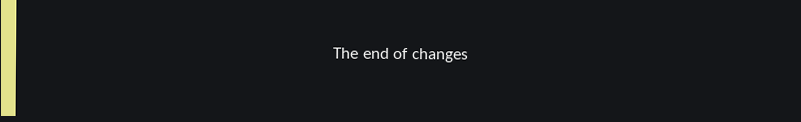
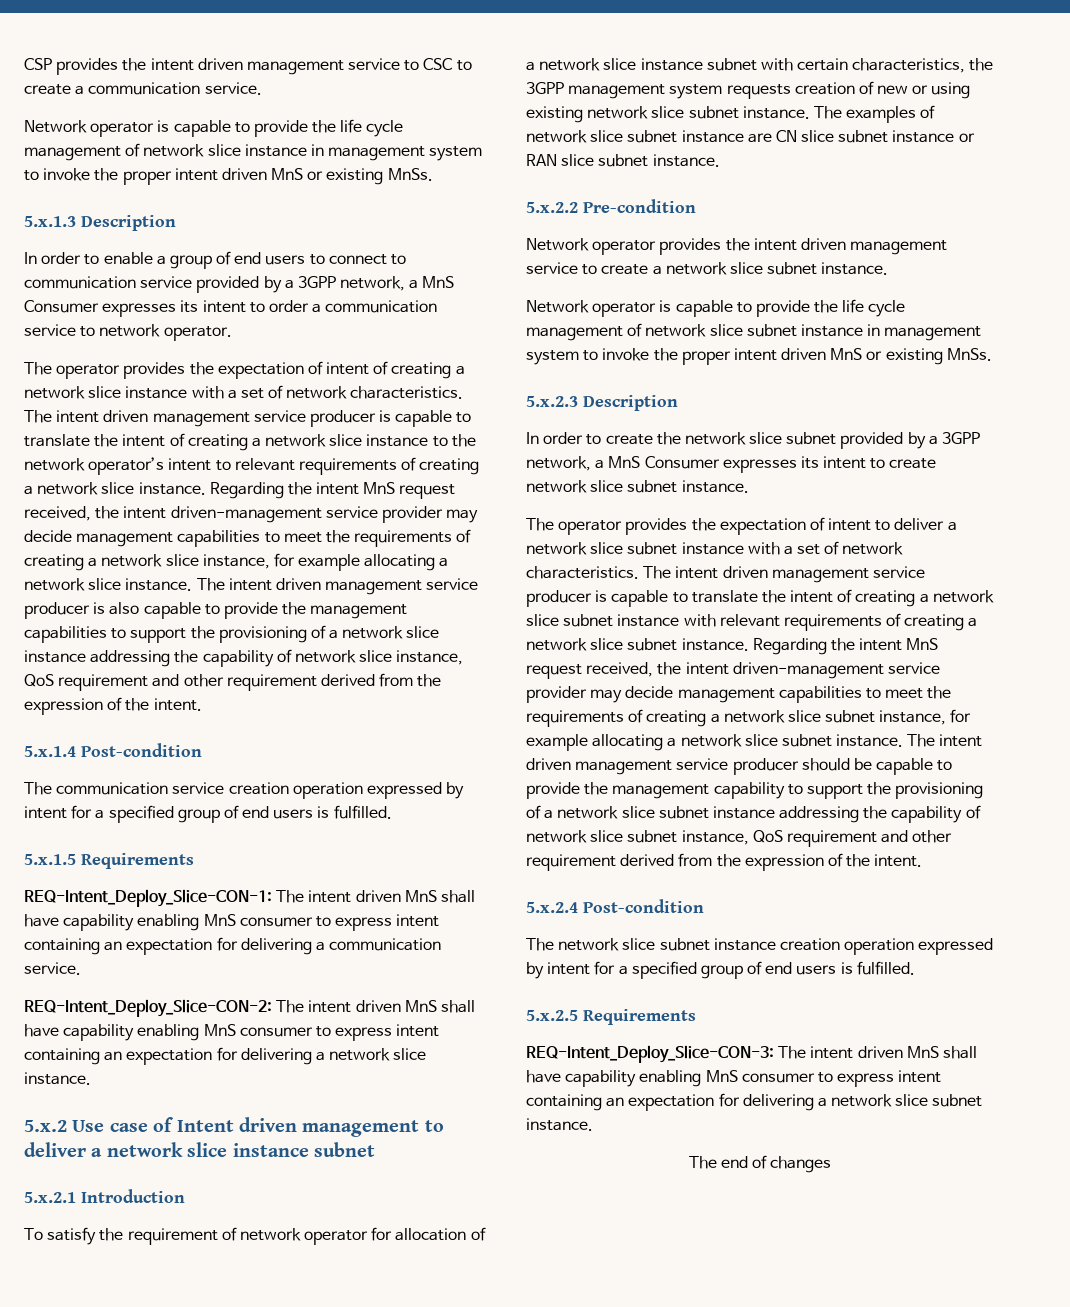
+ CSP provides the intent driven management service to CSC to create a communication service.
+ Network operator is capable to provide the life cycle management of network slice instance in management system to invoke the proper intent driven MnS or existing MnSs.
+ 5.x.1.3 Description
+ In order to enable a group of end users to connect to communication service provided by a 3GPP network, a MnS Consumer expresses its intent to order a communication service to network operator.
+ The operator provides the expectation of intent of creating a network slice instance with a set of network characteristics. The intent driven management service producer is capable to translate the intent of creating a network slice instance to the network operator’s intent to relevant requirements of creating a network slice instance. Regarding the intent MnS request received, the intent driven-management service provider may decide management capabilities to meet the requirements of creating a network slice instance, for example allocating a network slice instance. The intent driven management service producer is also capable to provide the management capabilities to support the provisioning of a network slice instance addressing the capability of network slice instance, QoS requirement and other requirement derived from the expression of the intent.
+ 5.x.1.4 Post-condition
+ The communication service creation operation expressed by intent for a specified group of end users is fulfilled.
+ 5.x.1.5 Requirements
+ REQ-Intent_Deploy_Slice-CON-1: The intent driven MnS shall have capability enabling MnS consumer to express intent containing an expectation for delivering a communication service.
+ REQ-Intent_Deploy_Slice-CON-2: The intent driven MnS shall have capability enabling MnS consumer to express intent containing an expectation for delivering a network slice instance.
+ 5.x.2 Use case of Intent driven management to deliver a network slice instance subnet
+ 5.x.2.1 Introduction
+ To satisfy the requirement of network operator for allocation of a network slice instance subnet with certain characteristics, the 3GPP management system requests creation of new or using existing network slice subnet instance. The examples of network slice subnet instance are CN slice subnet instance or RAN slice subnet instance.
+ 5.x.2.2 Pre-condition
+ Network operator provides the intent driven management service to create a network slice subnet instance.
+ Network operator is capable to provide the life cycle management of network slice subnet instance in management system to invoke the proper intent driven MnS or existing MnSs.
+ 5.x.2.3 Description
+ In order to create the network slice subnet provided by a 3GPP network, a MnS Consumer expresses its intent to create network slice subnet instance.
+ The operator provides the expectation of intent to deliver a network slice subnet instance with a set of network characteristics. The intent driven management service producer is capable to translate the intent of creating a network slice subnet instance with relevant requirements of creating a network slice subnet instance. Regarding the intent MnS request received, the intent driven-management service provider may decide management capabilities to meet the requirements of creating a network slice subnet instance, for example allocating a network slice subnet instance. The intent driven management service producer should be capable to provide the management capability to support the provisioning of a network slice subnet instance addressing the capability of network slice subnet instance, QoS requirement and other requirement derived from the expression of the intent.
+ 5.x.2.4 Post-condition
+ The network slice subnet instance creation operation expressed by intent for a specified group of end users is fulfilled.
+ 5.x.2.5 Requirements
+ REQ-Intent_Deploy_Slice-CON-3: The intent driven MnS shall have capability enabling MnS consumer to express intent containing an expectation for delivering a network slice subnet instance.

